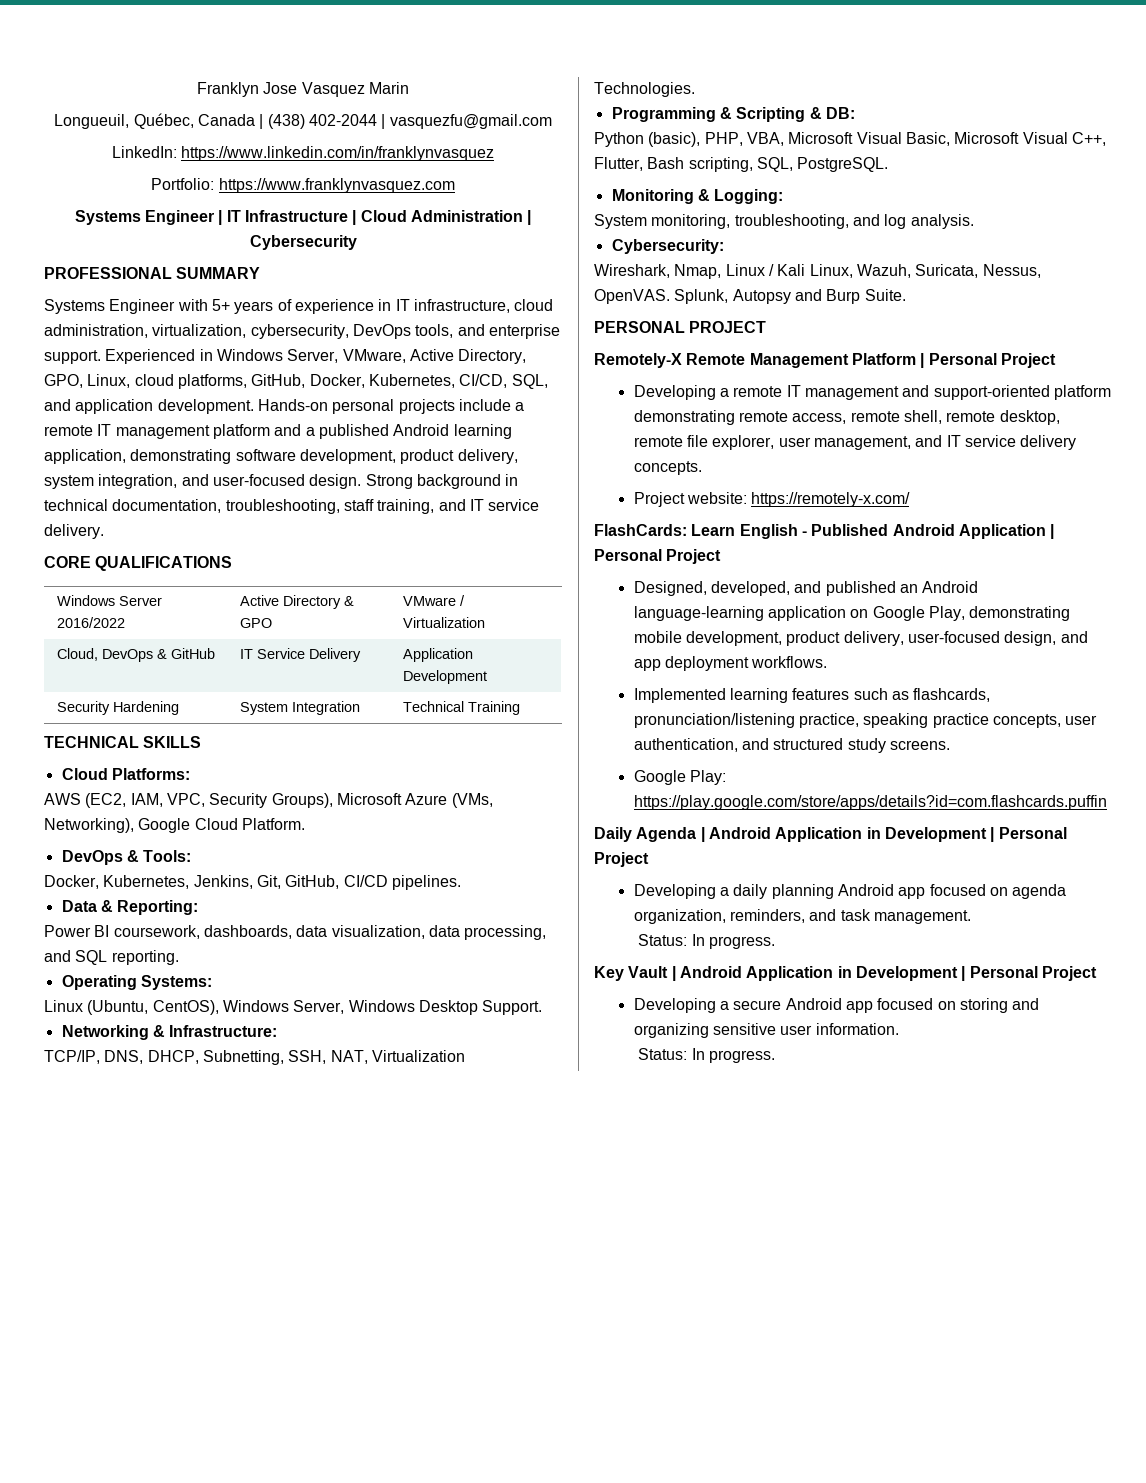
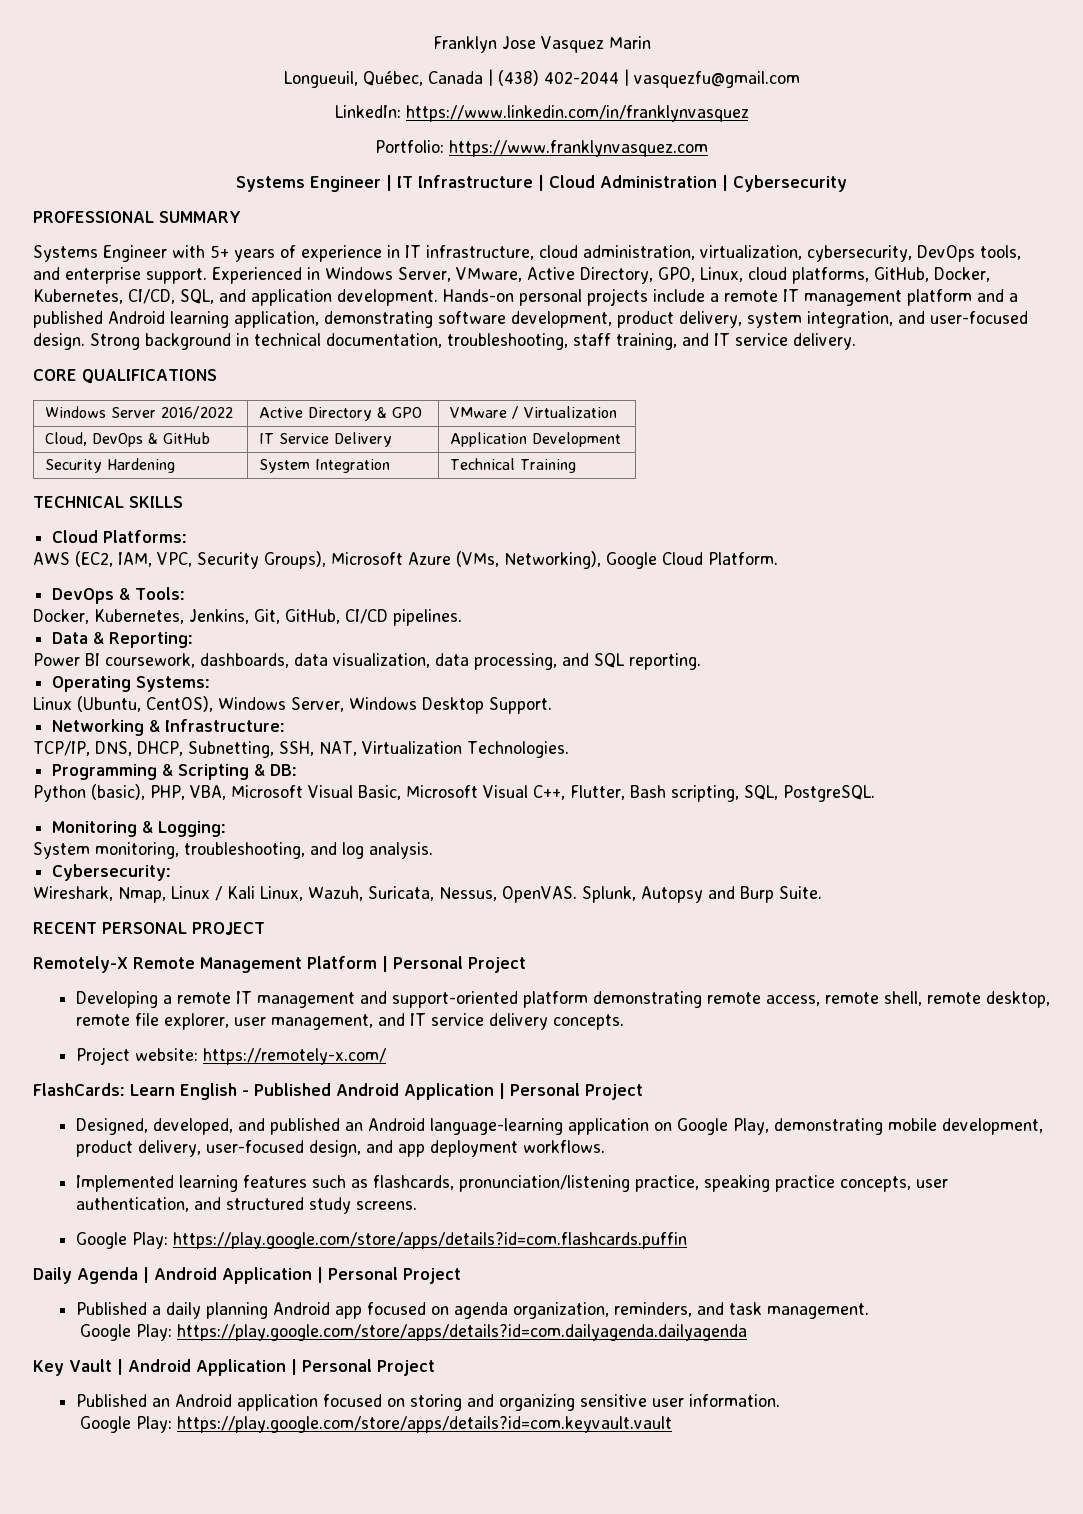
- PERSONAL PROJECT
+ RECENT PERSONAL PROJECT
- Daily Agenda | Android Application in Development | Personal Project
- Developing a daily planning Android app focused on agenda organization, reminders, and task management.
- Status: In progress.
+ Daily Agenda | Android Application | Personal Project
+ Published a daily planning Android app focused on agenda organization, reminders, and task management.
+ Google Play: https://play.google.com/store/apps/details?id=com.dailyagenda.dailyagenda
- Key Vault | Android Application in Development | Personal Project
- Developing a secure Android app focused on storing and organizing sensitive user information.
- Status: In progress.
+ Key Vault | Android Application | Personal Project
+ Published an Android application focused on storing and organizing sensitive user information.
+ Google Play: https://play.google.com/store/apps/details?id=com.keyvault.vault

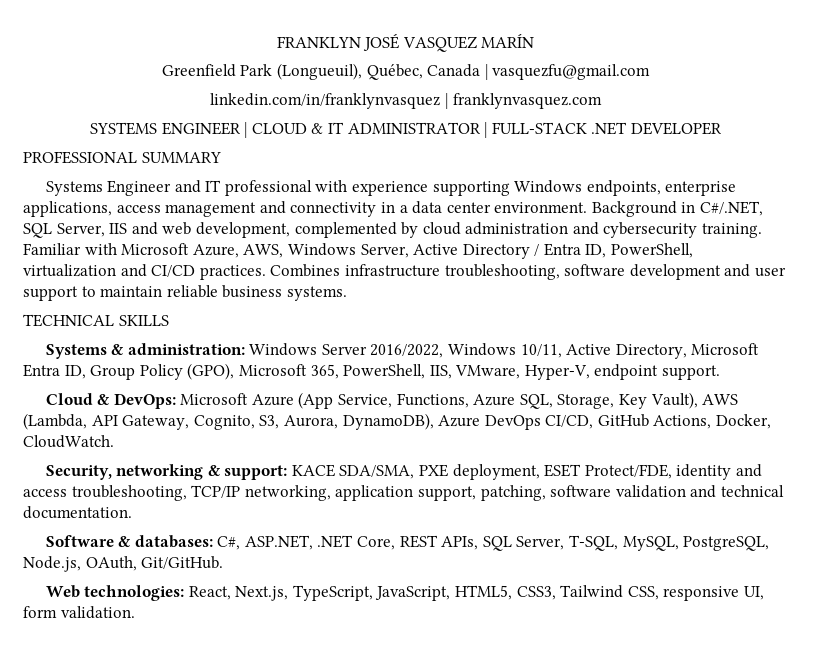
- Franklyn Jose Vasquez Marin
- Longueuil, Québec, Canada | (438) 402-2044 | vasquezfu@gmail.com
- LinkedIn: https://www.linkedin.com/in/franklynvasquez
- Portfolio: https://www.franklynvasquez.com
- Systems Engineer | IT Infrastructure | Cloud Administration | Cybersecurity
+ FRANKLYN JOSÉ VASQUEZ MARÍN
+ Greenfield Park (Longueuil), Québec, Canada | vasquezfu@gmail.com
+ linkedin.com/in/franklynvasquez | franklynvasquez.com
+ SYSTEMS ENGINEER | CLOUD & IT ADMINISTRATOR | FULL-STACK .NET DEVELOPER
  PROFESSIONAL SUMMARY
- Systems Engineer with 5+ years of experience in IT infrastructure, cloud administration, virtualization, cybersecurity, DevOps tools, and enterprise support. Experienced in Windows Server, VMware, Active Directory, GPO, Linux, cloud platforms, GitHub, Docker, Kubernetes, CI/CD, SQL, and application development. Hands-on personal projects include a remote IT management platform and a published Android learning application, demonstrating software development, product delivery, system integration, and user-focused design. Strong background in technical documentation, troubleshooting, staff training, and IT service delivery.
- CORE QUALIFICATIONS
- Windows Server 2016/2022 | Active Directory & GPO | VMware / Virtualization
- Cloud, DevOps & GitHub | IT Service Delivery | Application Development
- Security Hardening | System Integration | Technical Training
+ Systems Engineer and IT professional with experience supporting Windows endpoints, enterprise applications, access management and connectivity in a data center environment. Background in C#/.NET, SQL Server, IIS and web development, complemented by cloud administration and cybersecurity training. Familiar with Microsoft Azure, AWS, Windows Server, Active Directory / Entra ID, PowerShell, virtualization and CI/CD practices. Combines infrastructure troubleshooting, software development and user support to maintain reliable business systems.
  TECHNICAL SKILLS
- Cloud Platforms:
- AWS (EC2, IAM, VPC, Security Groups), Microsoft Azure (VMs, Networking), Google Cloud Platform.
- DevOps & Tools:
- Docker, Kubernetes, Jenkins, Git, GitHub, CI/CD pipelines.
- Data & Reporting:
- Power BI coursework, dashboards, data visualization, data processing, and SQL reporting.
- Operating Systems:
- Linux (Ubuntu, CentOS), Windows Server, Windows Desktop Support.
- Networking & Infrastructure:
- TCP/IP, DNS, DHCP, Subnetting, SSH, NAT, Virtualization Technologies.
- Programming & Scripting & DB:
- Python (basic), PHP, VBA, Microsoft Visual Basic, Microsoft Visual C++, Flutter, Bash scripting, SQL, PostgreSQL.
- Monitoring & Logging:
- System monitoring, troubleshooting, and log analysis.
- Cybersecurity:
- Wireshark, Nmap, Linux / Kali Linux, Wazuh, Suricata, Nessus, OpenVAS. Splunk, Autopsy and Burp Suite.
- RECENT PERSONAL PROJECT
- Remotely-X Remote Management Platform | Personal Project
- Developing a remote IT management and support-oriented platform demonstrating remote access, remote shell, remote desktop, remote file explorer, user management, and IT service delivery concepts.
- Project website: https://remotely-x.com/
- FlashCards: Learn English - Published Android Application | Personal Project
- Designed, developed, and published an Android language-learning application on Google Play, demonstrating mobile development, product delivery, user-focused design, and app deployment workflows.
- Implemented learning features such as flashcards, pronunciation/listening practice, speaking practice concepts, user authentication, and structured study screens.
- Google Play: https://play.google.com/store/apps/details?id=com.flashcards.puffin
- Daily Agenda | Android Application | Personal Project
- Published a daily planning Android app focused on agenda organization, reminders, and task management.
- Google Play: https://play.google.com/store/apps/details?id=com.dailyagenda.dailyagenda
- Key Vault | Android Application | Personal Project
- Published an Android application focused on storing and organizing sensitive user information.
- Google Play: https://play.google.com/store/apps/details?id=com.keyvault.vault
+ Systems & administration: Windows Server 2016/2022, Windows 10/11, Active Directory, Microsoft Entra ID, Group Policy (GPO), Microsoft 365, PowerShell, IIS, VMware, Hyper-V, endpoint support.
+ Cloud & DevOps: Microsoft Azure (App Service, Functions, Azure SQL, Storage, Key Vault), AWS (Lambda, API Gateway, Cognito, S3, Aurora, DynamoDB), Azure DevOps CI/CD, GitHub Actions, Docker, CloudWatch.
+ Security, networking & support: KACE SDA/SMA, PXE deployment, ESET Protect/FDE, identity and access troubleshooting, TCP/IP networking, application support, patching, software validation and technical documentation.
+ Software & databases: C#, ASP.NET, .NET Core, REST APIs, SQL Server, T-SQL, MySQL, PostgreSQL, Node.js, OAuth, Git/GitHub.
+ Web technologies: React, Next.js, TypeScript, JavaScript, HTML5, CSS3, Tailwind CSS, responsive UI, form validation.

